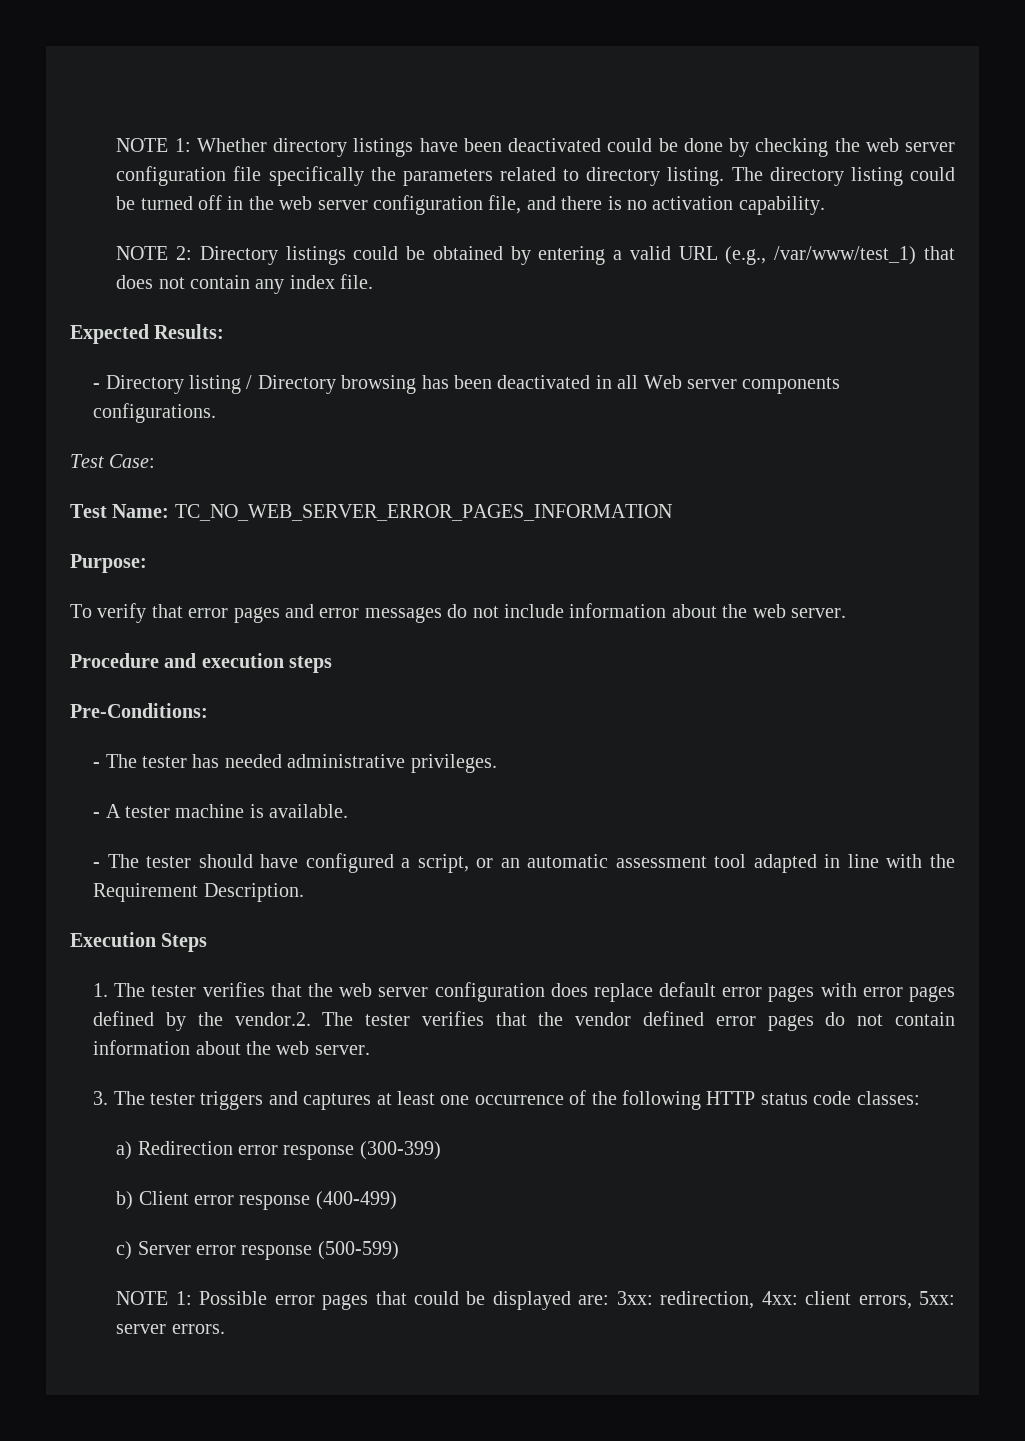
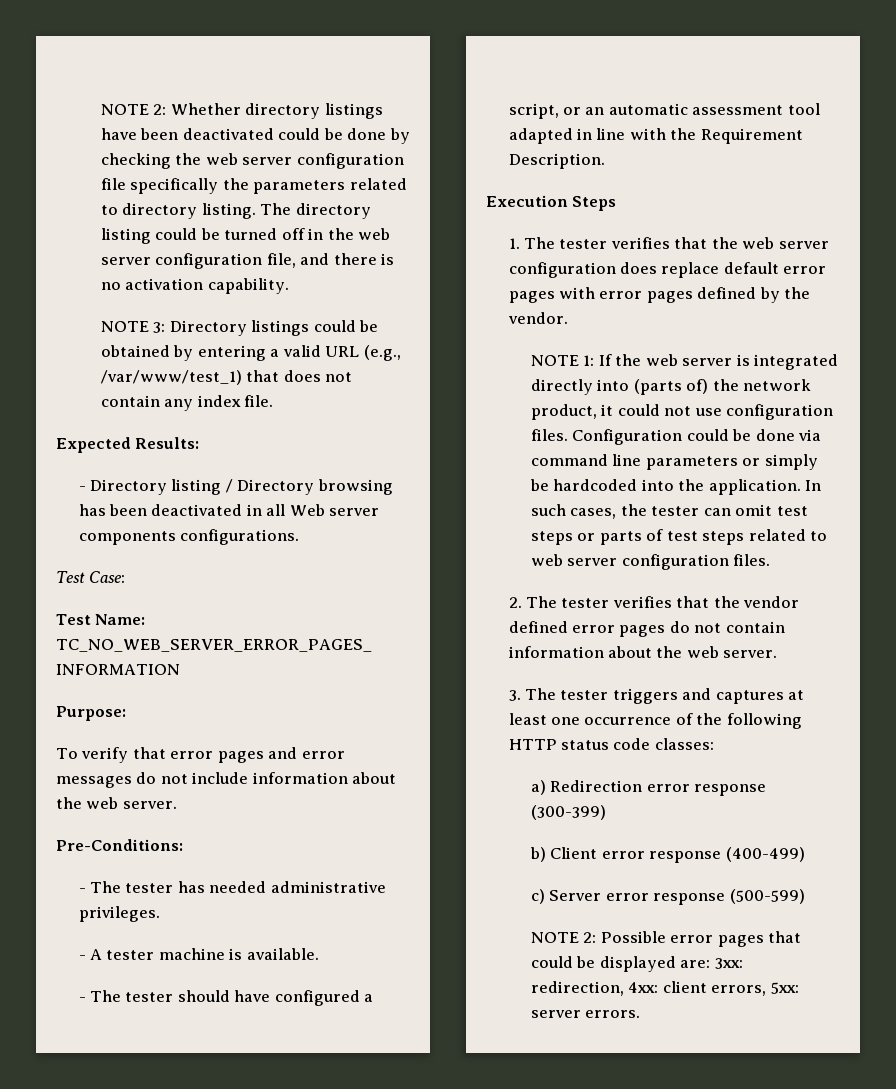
- NOTE 1: Whether directory listings have been deactivated could be done by checking the web server configuration file specifically the parameters related to directory listing.
+ NOTE 2: Whether directory listings have been deactivated could be done by checking the web server configuration file specifically the parameters related to directory listing.
- NOTE 2: Directory listings could be obtained by entering a valid URL (e.g., /var/www/test_1) that does not contain any index file.
+ NOTE 3: Directory listings could be obtained by entering a valid URL (e.g., /var/www/test_1) that does not contain any index file.
- Procedure and execution steps
- 1. The tester verifies that the web server configuration does replace default error pages with error pages defined by the vendor.2. The tester verifies that the vendor defined error pages do not contain information about the web server.
+ 1. The tester verifies that the web server configuration does replace default error pages with error pages defined by the vendor.
+ NOTE 1: If the web server is integrated directly into (parts of) the network product, it could not use configuration files. Configuration could be done via command line parameters or simply be hardcoded into the application. In such cases, the tester can omit test steps or parts of test steps related to web server configuration files.
+ 2. The tester verifies that the vendor defined error pages do not contain information about the web server.
- NOTE 1: Possible error pages that could be displayed are: 3xx: redirection, 4xx: client errors, 5xx: server errors.
+ NOTE 2: Possible error pages that could be displayed are: 3xx: redirection, 4xx: client errors, 5xx: server errors.

